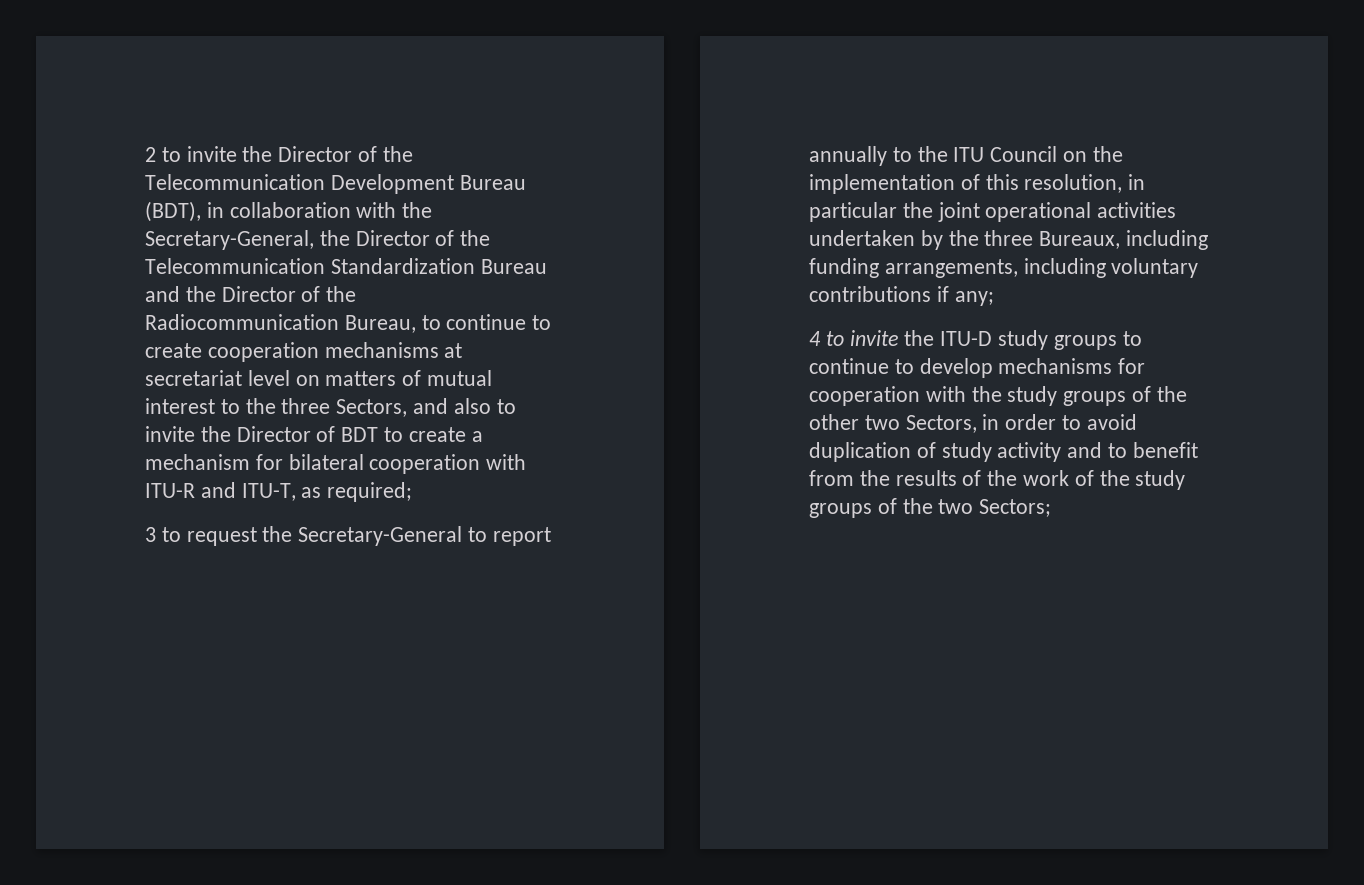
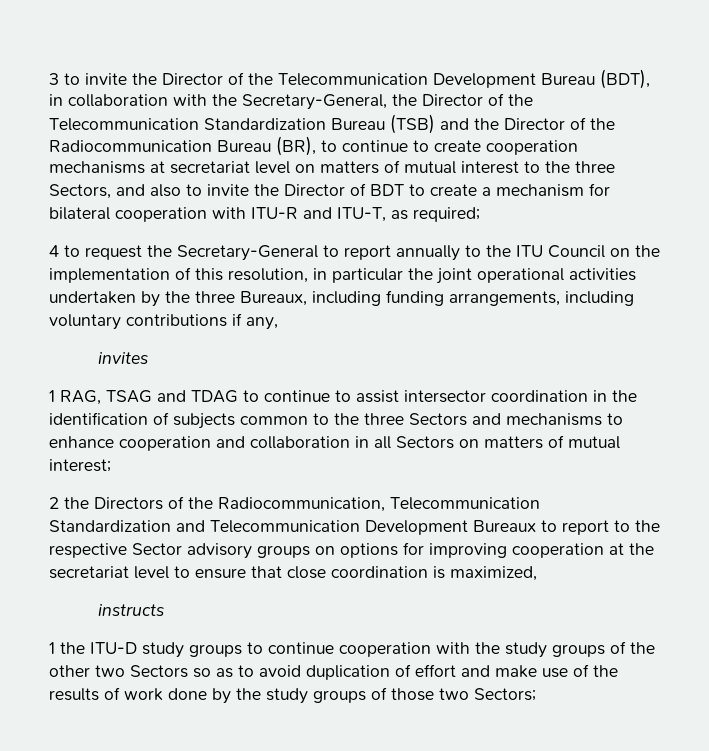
- 2 to invite the Director of the Telecommunication Development Bureau (BDT), in collaboration with the Secretary-General, the Director of the Telecommunication Standardization Bureau and the Director of the Radiocommunication Bureau, to continue to create cooperation mechanisms at secretariat level on matters of mutual interest to the three Sectors, and also to invite the Director of BDT to create a mechanism for bilateral cooperation with ITU-R and ITU-T, as required;
+ 3 to invite the Director of the Telecommunication Development Bureau (BDT), in collaboration with the Secretary-General, the Director of the Telecommunication Standardization Bureau (TSB) and the Director of the Radiocommunication Bureau (BR), to continue to create cooperation mechanisms at secretariat level on matters of mutual interest to the three Sectors, and also to invite the Director of BDT to create a mechanism for bilateral cooperation with ITU-R and ITU-T, as required;
- 3 to request the Secretary-General to report annually to the ITU Council on the implementation of this resolution, in particular the joint operational activities undertaken by the three Bureaux, including funding arrangements, including voluntary contributions if any;
- 4 to invite the ITU-D study groups to continue to develop mechanisms for cooperation with the study groups of the other two Sectors, in order to avoid duplication of study activity and to benefit from the results of the work of the study groups of the two Sectors;
+ 4 to request the Secretary-General to report annually to the ITU Council on the implementation of this resolution, in particular the joint operational activities undertaken by the three Bureaux, including funding arrangements, including voluntary contributions if any,
+ invites
+ 1 RAG, TSAG and TDAG to continue to assist intersector coordination in the identification of subjects common to the three Sectors and mechanisms to enhance cooperation and collaboration in all Sectors on matters of mutual interest;
+ 2 the Directors of the Radiocommunication, Telecommunication Standardization and Telecommunication Development Bureaux to report to the respective Sector advisory groups on options for improving cooperation at the secretariat level to ensure that close coordination is maximized,
+ instructs
+ 1 the ITU-D study groups to continue cooperation with the study groups of the other two Sectors so as to avoid duplication of effort and make use of the results of work done by the study groups of those two Sectors;

